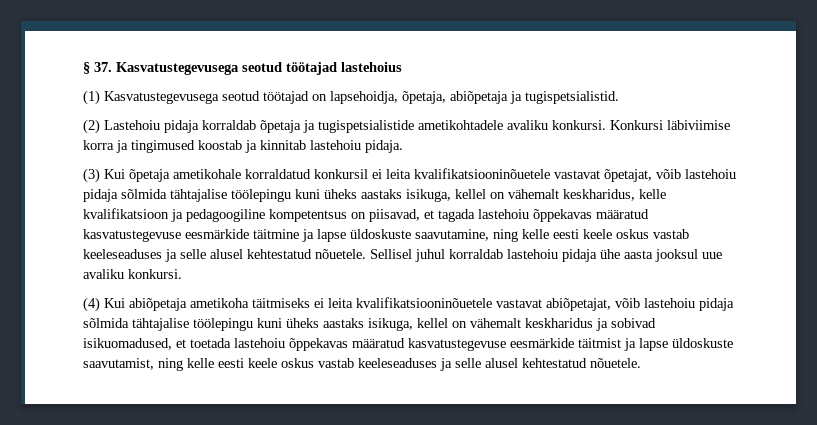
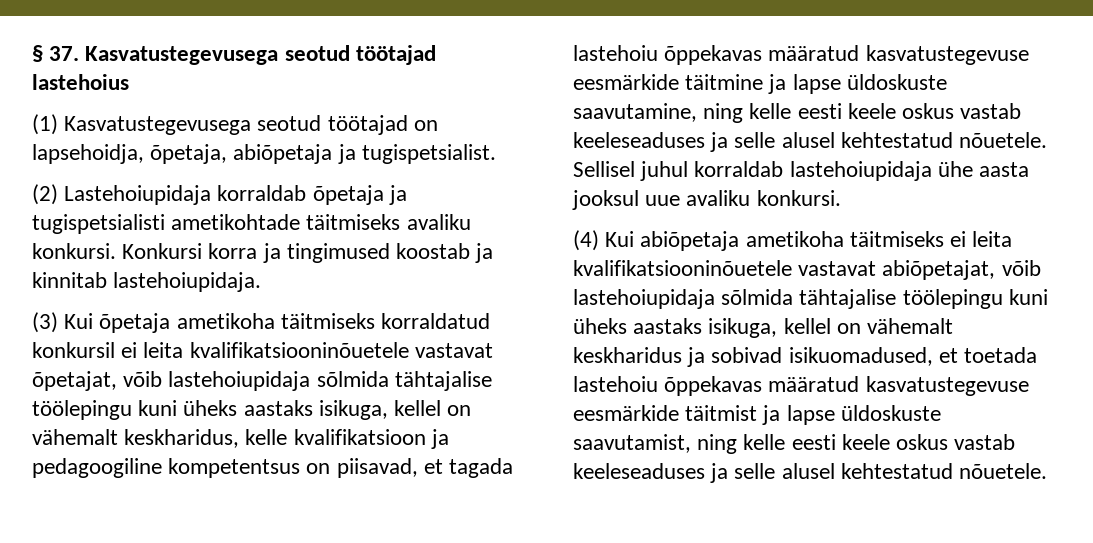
- (1) Kasvatustegevusega seotud töötajad on lapsehoidja, õpetaja, abiõpetaja ja tugispetsialistid.
+ (1) Kasvatustegevusega seotud töötajad on lapsehoidja, õpetaja, abiõpetaja ja tugispetsialist.
- (2) Lastehoiu pidaja korraldab õpetaja ja tugispetsialistide ametikohtadele avaliku konkursi.
+ (2) Lastehoiupidaja korraldab õpetaja ja tugispetsialisti ametikohtade täitmiseks avaliku konkursi.
- Konkursi läbiviimise korra ja tingimused koostab ja kinnitab lastehoiu pidaja.
+ Konkursi korra ja tingimused koostab ja kinnitab lastehoiupidaja.
- (3) Kui õpetaja ametikohale korraldatud konkursil ei leita kvalifikatsiooninõuetele vastavat õpetajat, võib lastehoiu pidaja sõlmida tähtajalise töölepingu kuni üheks aastaks isikuga, kellel on vähemalt keskharidus, kelle kvalifikatsioon ja pedagoogiline kompetentsus on piisavad, et tagada lastehoiu õppekavas määratud kasvatustegevuse eesmärkide täitmine ja lapse üldoskuste saavutamine, ning kelle eesti keele oskus vastab keeleseaduses ja selle alusel kehtestatud nõuetele.
+ (3) Kui õpetaja ametikoha täitmiseks korraldatud konkursil ei leita kvalifikatsiooninõuetele vastavat õpetajat, võib lastehoiupidaja sõlmida tähtajalise töölepingu kuni üheks aastaks isikuga, kellel on vähemalt keskharidus, kelle kvalifikatsioon ja pedagoogiline kompetentsus on piisavad, et tagada lastehoiu õppekavas määratud kasvatustegevuse eesmärkide täitmine ja lapse üldoskuste saavutamine, ning kelle eesti keele oskus vastab keeleseaduses ja selle alusel kehtestatud nõuetele.
- Sellisel juhul korraldab lastehoiu pidaja ühe aasta jooksul uue avaliku konkursi.
+ Sellisel juhul korraldab lastehoiupidaja ühe aasta jooksul uue avaliku konkursi.
- (4) Kui abiõpetaja ametikoha täitmiseks ei leita kvalifikatsiooninõuetele vastavat abiõpetajat, võib lastehoiu pidaja sõlmida tähtajalise töölepingu kuni üheks aastaks isikuga, kellel on vähemalt keskharidus ja sobivad isikuomadused, et toetada lastehoiu õppekavas määratud kasvatustegevuse eesmärkide täitmist ja lapse üldoskuste saavutamist, ning kelle eesti keele oskus vastab keeleseaduses ja selle alusel kehtestatud nõuetele.
+ (4) Kui abiõpetaja ametikoha täitmiseks ei leita kvalifikatsiooninõuetele vastavat abiõpetajat, võib lastehoiupidaja sõlmida tähtajalise töölepingu kuni üheks aastaks isikuga, kellel on vähemalt keskharidus ja sobivad isikuomadused, et toetada lastehoiu õppekavas määratud kasvatustegevuse eesmärkide täitmist ja lapse üldoskuste saavutamist, ning kelle eesti keele oskus vastab keeleseaduses ja selle alusel kehtestatud nõuetele.

